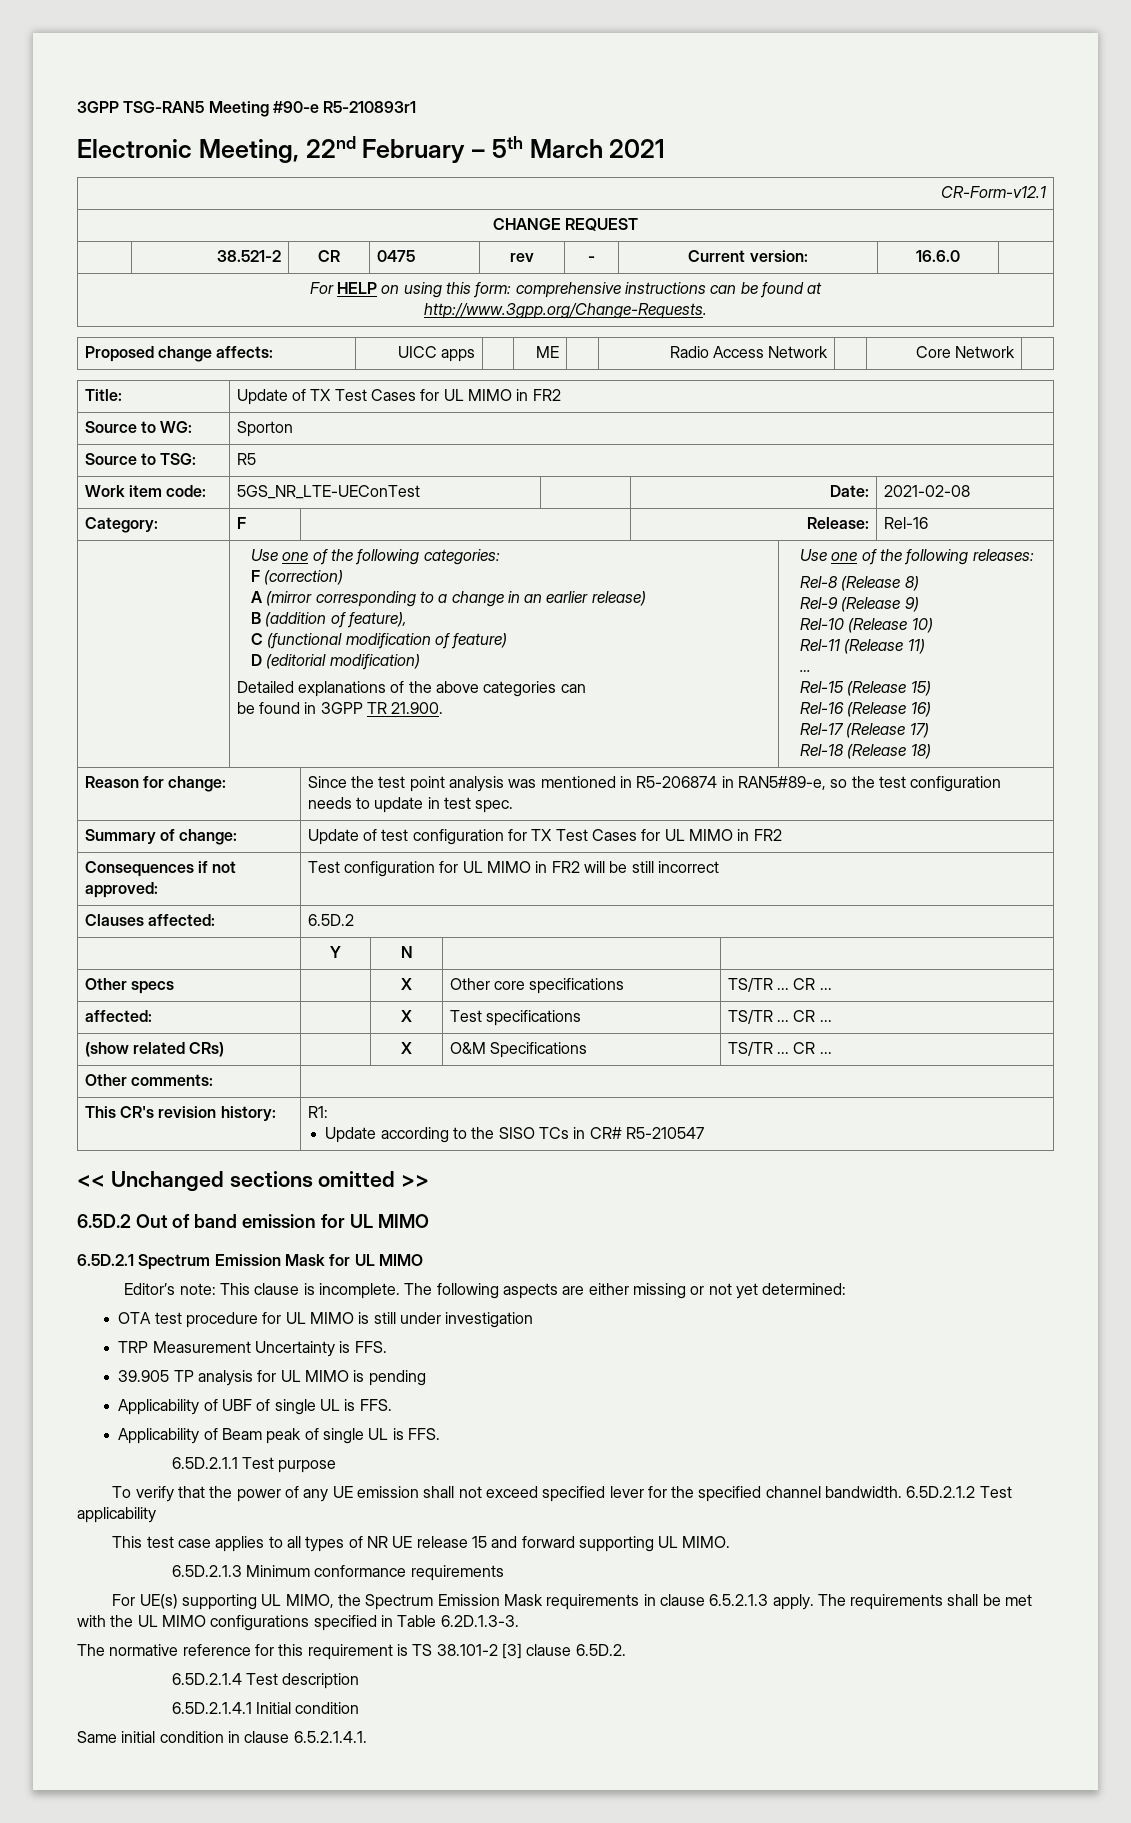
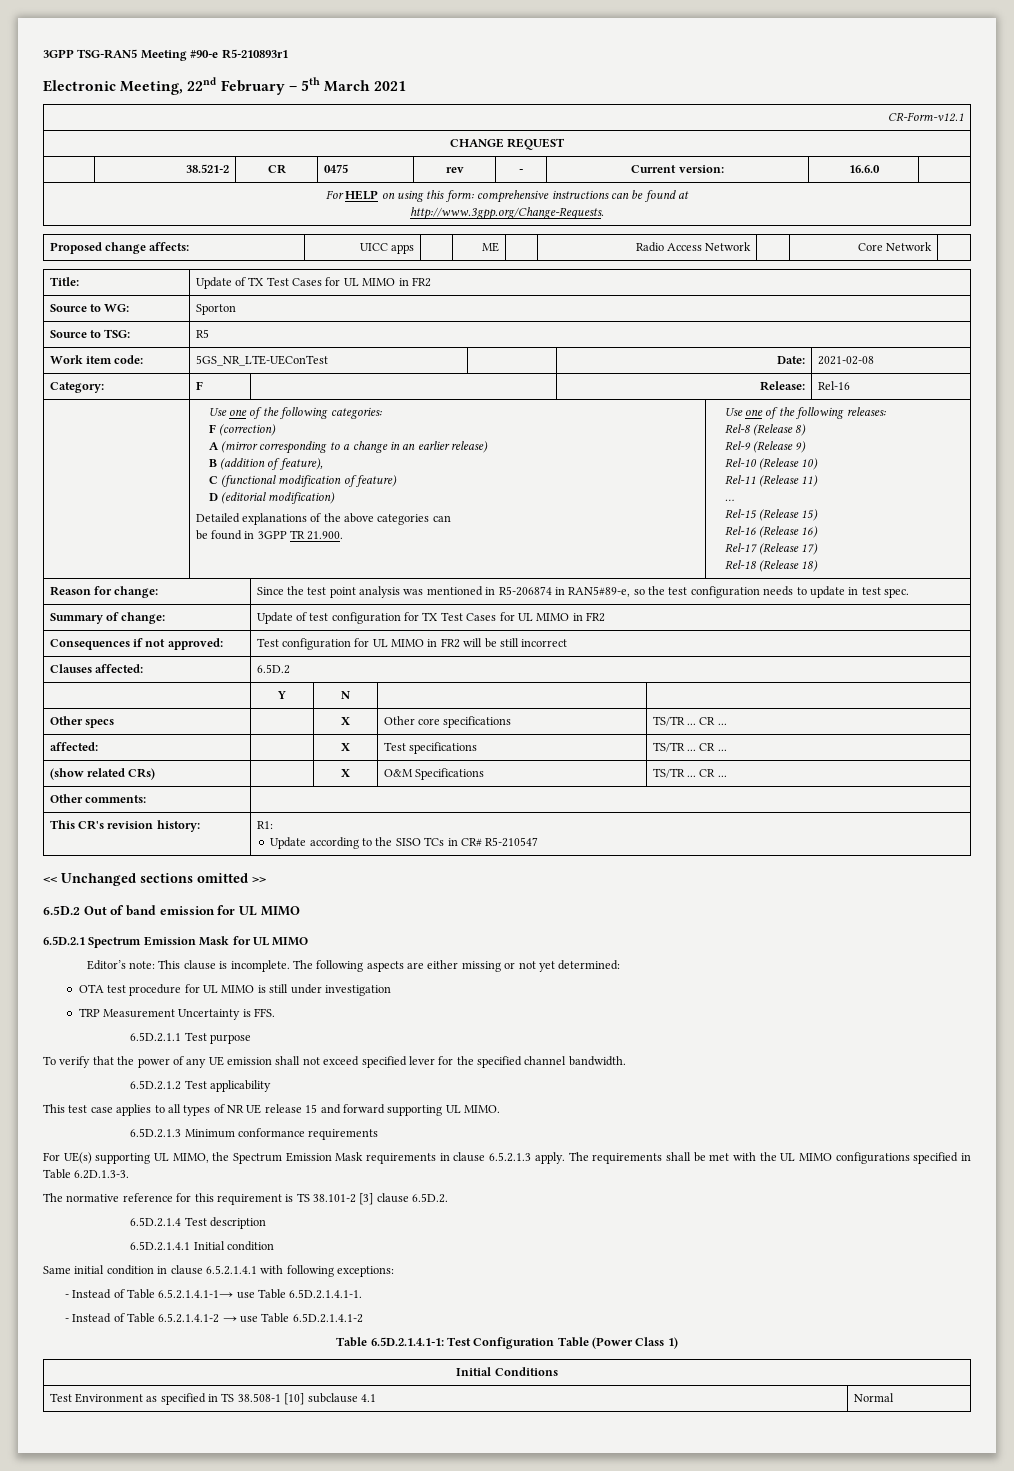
- 39.905 TP analysis for UL MIMO is pending
- Applicability of UBF of single UL is FFS.
- Applicability of Beam peak of single UL is FFS.
- To verify that the power of any UE emission shall not exceed specified lever for the specified channel bandwidth. 6.5D.2.1.2 Test applicability
+ To verify that the power of any UE emission shall not exceed specified lever for the specified channel bandwidth.
+ 6.5D.2.1.2 Test applicability
- Same initial condition in clause 6.5.2.1.4.1.
+ Same initial condition in clause 6.5.2.1.4.1 with following exceptions:
+ - Instead of Table 6.5.2.1.4.1-1→ use Table 6.5D.2.1.4.1-1.
+ - Instead of Table 6.5.2.1.4.1-2 → use Table 6.5D.2.1.4.1-2
+ Table 6.5D.2.1.4.1-1: Test Configuration Table (Power Class 1)
+ Initial Conditions
+ Test Environment as specified in TS 38.508-1 [10] subclause 4.1 | Normal

